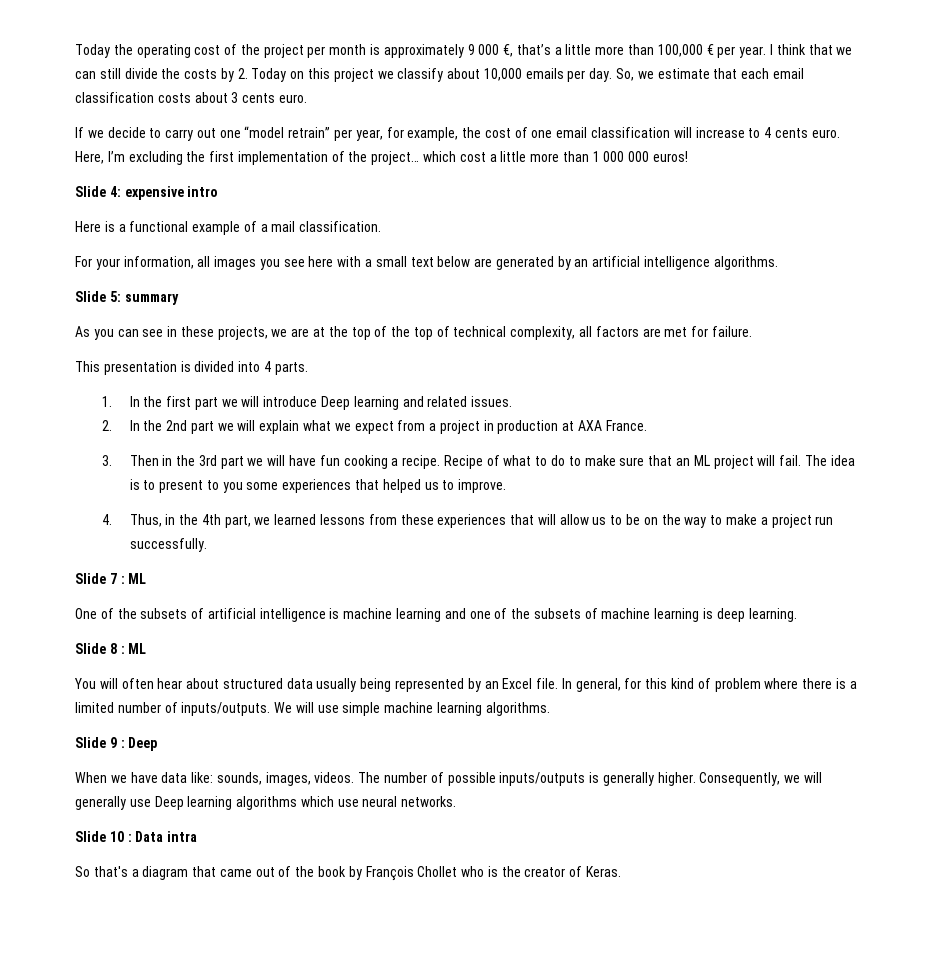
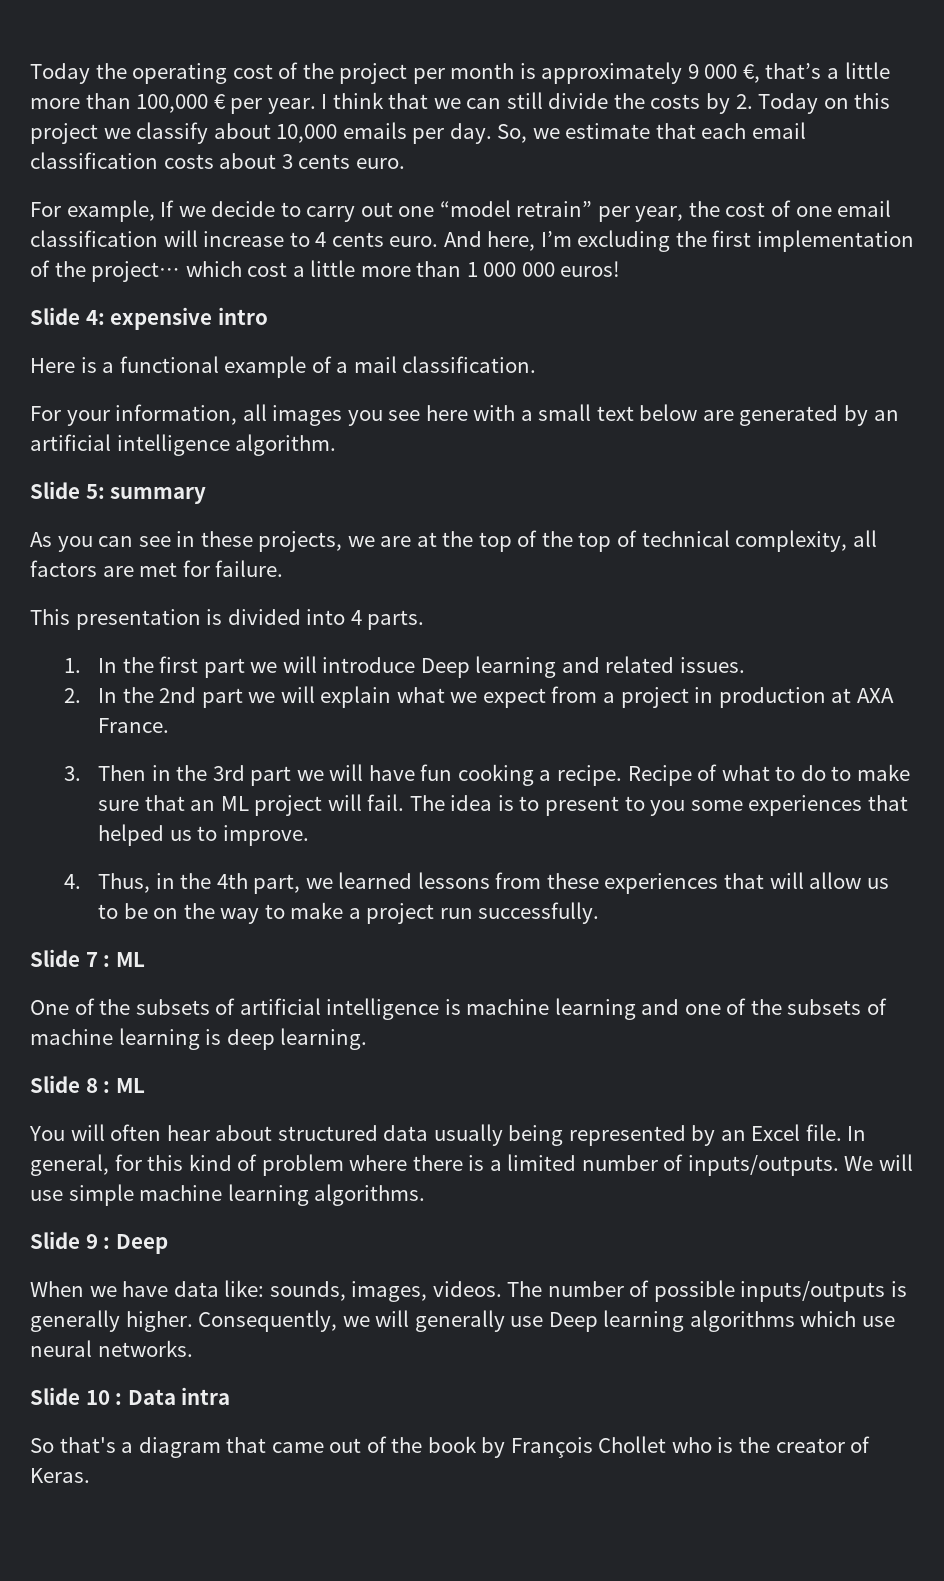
- If we decide to carry out one “model retrain” per year, for example, the cost of one email classification will increase to 4 cents euro.
+ For example, If we decide to carry out one “model retrain” per year, the cost of one email classification will increase to 4 cents euro.
- Here, I’m excluding the first implementation of the project… which cost a little more than 1 000 000 euros!
+ And here, I’m excluding the first implementation of the project… which cost a little more than 1 000 000 euros!
- For your information, all images you see here with a small text below are generated by an artificial intelligence algorithms.
+ For your information, all images you see here with a small text below are generated by an artificial intelligence algorithm.

